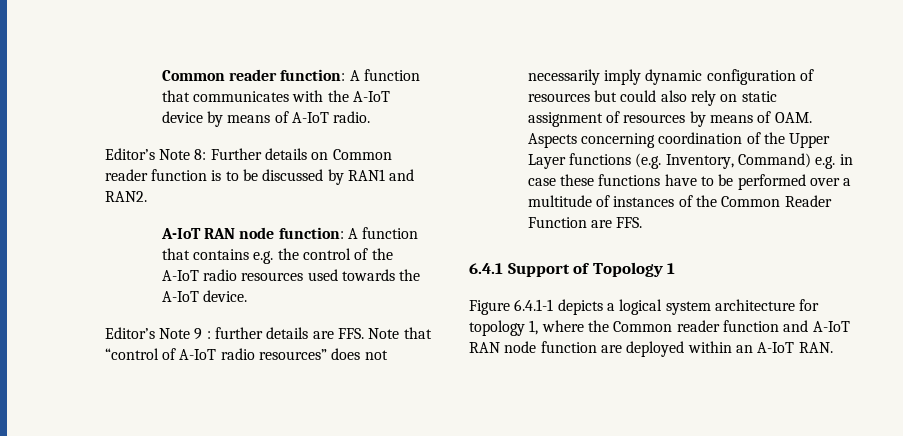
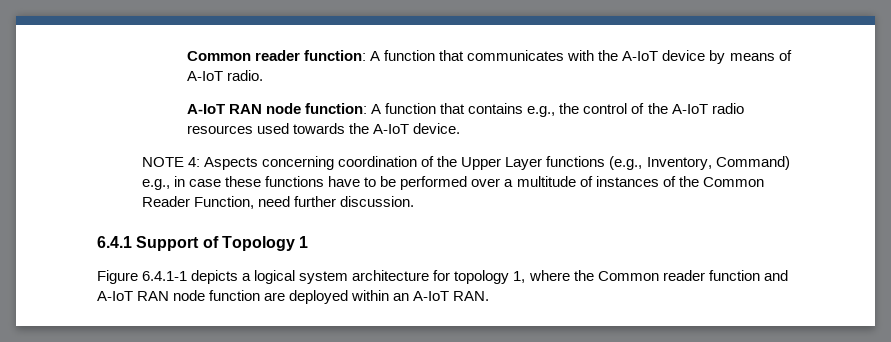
- Editor’s Note 8: Further details on Common reader function is to be discussed by RAN1 and RAN2.
- A-IoT RAN node function: A function that contains e.g. the control of the A-IoT radio resources used towards the A-IoT device.
+ A-IoT RAN node function: A function that contains e.g., the control of the A-IoT radio resources used towards the A-IoT device.
- Editor’s Note 9 : further details are FFS. Note that “control of A-IoT radio resources” does not necessarily imply dynamic configuration of resources but could also rely on static assignment of resources by means of OAM. Aspects concerning coordination of the Upper Layer functions (e.g. Inventory, Command) e.g. in case these functions have to be performed over a multitude of instances of the Common Reader Function are FFS.
+ NOTE 4: Aspects concerning coordination of the Upper Layer functions (e.g., Inventory, Command) e.g., in case these functions have to be performed over a multitude of instances of the Common Reader Function, need further discussion.

